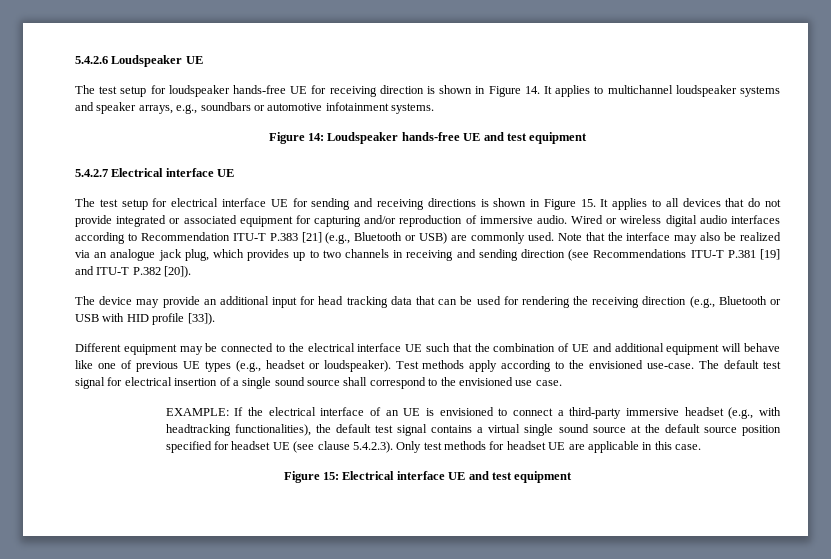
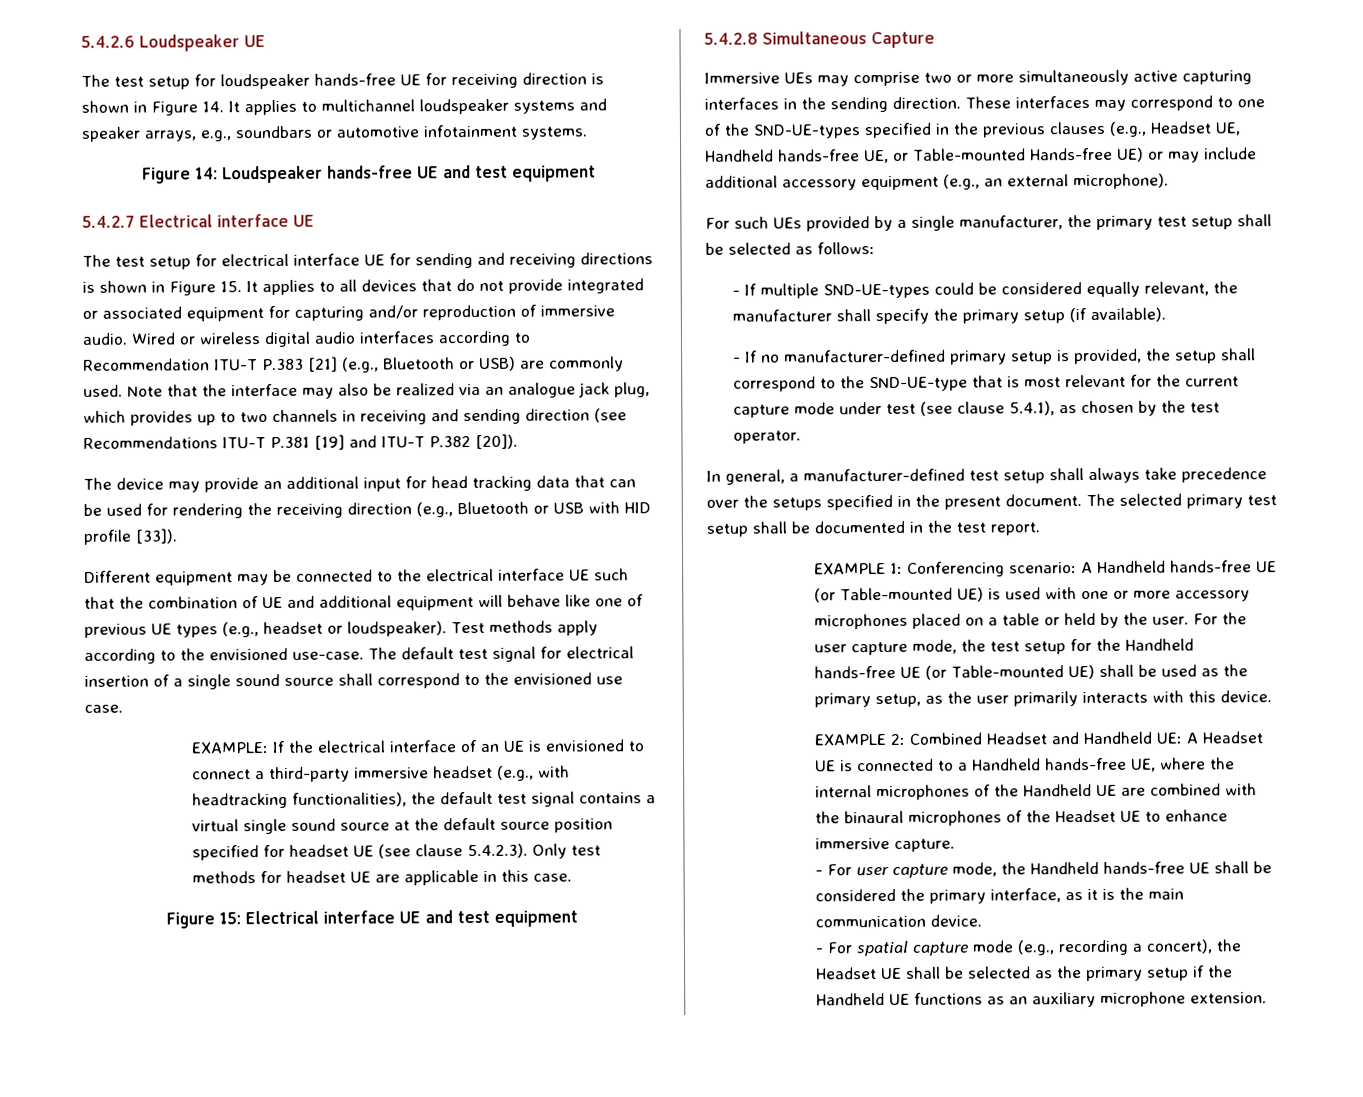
+ 5.4.2.8 Simultaneous Capture
+ Immersive UEs may comprise two or more simultaneously active capturing interfaces in the sending direction. These interfaces may correspond to one of the SND-UE-types specified in the previous clauses (e.g., Headset UE, Handheld hands-free UE, or Table-mounted Hands-free UE) or may include additional accessory equipment (e.g., an external microphone).
+ For such UEs provided by a single manufacturer, the primary test setup shall be selected as follows:
+ - If multiple SND-UE-types could be considered equally relevant, the manufacturer shall specify the primary setup (if available).
+ - If no manufacturer-defined primary setup is provided, the setup shall correspond to the SND-UE-type that is most relevant for the current capture mode under test (see clause 5.4.1), as chosen by the test operator.
+ In general, a manufacturer-defined test setup shall always take precedence over the setups specified in the present document. The selected primary test setup shall be documented in the test report.
+ EXAMPLE 1: Conferencing scenario: A Handheld hands-free UE (or Table-mounted UE) is used with one or more accessory microphones placed on a table or held by the user. For the user capture mode, the test setup for the Handheld hands-free UE (or Table-mounted UE) shall be used as the primary setup, as the user primarily interacts with this device.
+ EXAMPLE 2: Combined Headset and Handheld UE: A Headset UE is connected to a Handheld hands-free UE, where the internal microphones of the Handheld UE are combined with the binaural microphones of the Headset UE to enhance immersive capture.
+ - For user capture mode, the Handheld hands-free UE shall be considered the primary interface, as it is the main communication device.
+ - For spatial capture mode (e.g., recording a concert), the Headset UE shall be selected as the primary setup if the Handheld UE functions as an auxiliary microphone extension.

